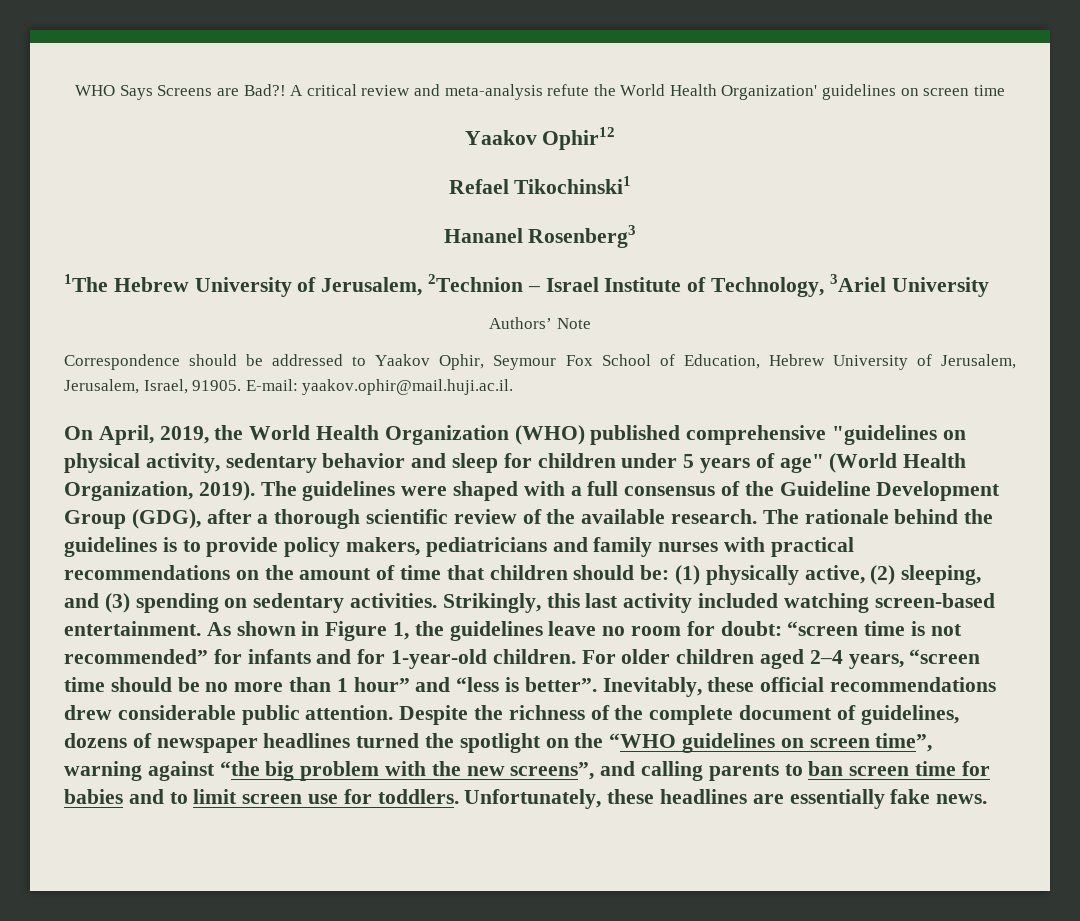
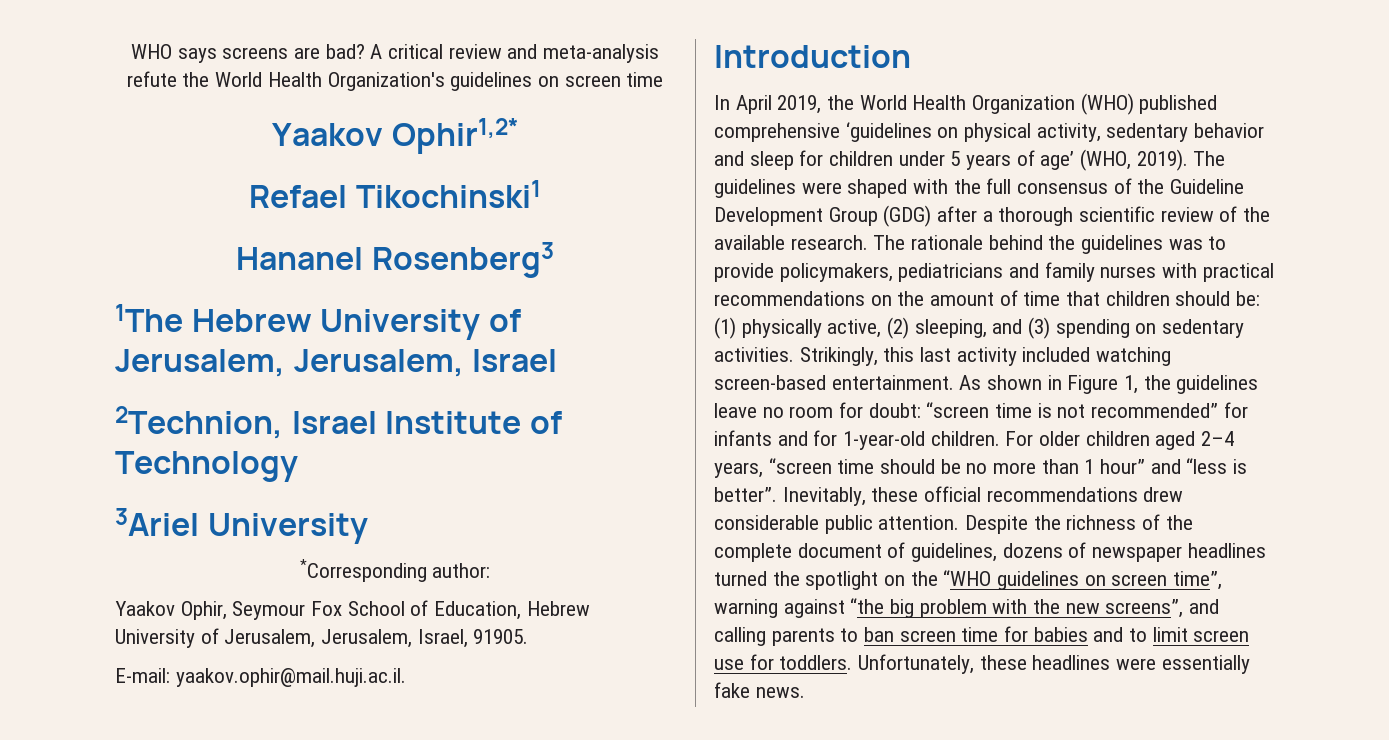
- WHO Says Screens are Bad?!
+ WHO says screens are bad?
- A critical review and meta-analysis refute the World Health Organization' guidelines on screen time
+ A critical review and meta-analysis refute the World Health Organization's guidelines on screen time
- Yaakov Ophir12
+ Yaakov Ophir1,2*
- 1The Hebrew University of Jerusalem, 2Technion – Israel Institute of Technology, 3Ariel University
+ 1The Hebrew University of Jerusalem, Jerusalem, Israel
+ 2Technion, Israel Institute of Technology
+ 3Ariel University
- Authors’ Note
- Correspondence should be addressed to Yaakov Ophir, Seymour Fox School of Education, Hebrew University of Jerusalem, Jerusalem, Israel, 91905. E-mail: yaakov.ophir@mail.huji.ac.il.
+ *Corresponding author:
+ Yaakov Ophir, Seymour Fox School of Education, Hebrew University of Jerusalem, Jerusalem, Israel, 91905.
+ E-mail: yaakov.ophir@mail.huji.ac.il.
- On April, 2019, the World Health Organization (WHO) published comprehensive "guidelines on physical activity, sedentary behavior and sleep for children under 5 years of age" (World Health Organization, 2019).
+ Introduction
+ In April 2019, the World Health Organization (WHO) published comprehensive ‘guidelines on physical activity, sedentary behavior and sleep for children under 5 years of age’ (WHO, 2019).
- The guidelines were shaped with a full consensus of the Guideline Development Group (GDG), after a thorough scientific review of the available research.
+ The guidelines were shaped with the full consensus of the Guideline Development Group (GDG) after a thorough scientific review of the available research.
- The rationale behind the guidelines is to provide policy makers, pediatricians and family nurses with practical recommendations on the amount of time that children should be: (1) physically active, (2) sleeping, and (3) spending on sedentary activities.
+ The rationale behind the guidelines was to provide policymakers, pediatricians and family nurses with practical recommendations on the amount of time that children should be: (1) physically active, (2) sleeping, and (3) spending on sedentary activities.
- Unfortunately, these headlines are essentially fake news.
+ Unfortunately, these headlines were essentially fake news.

